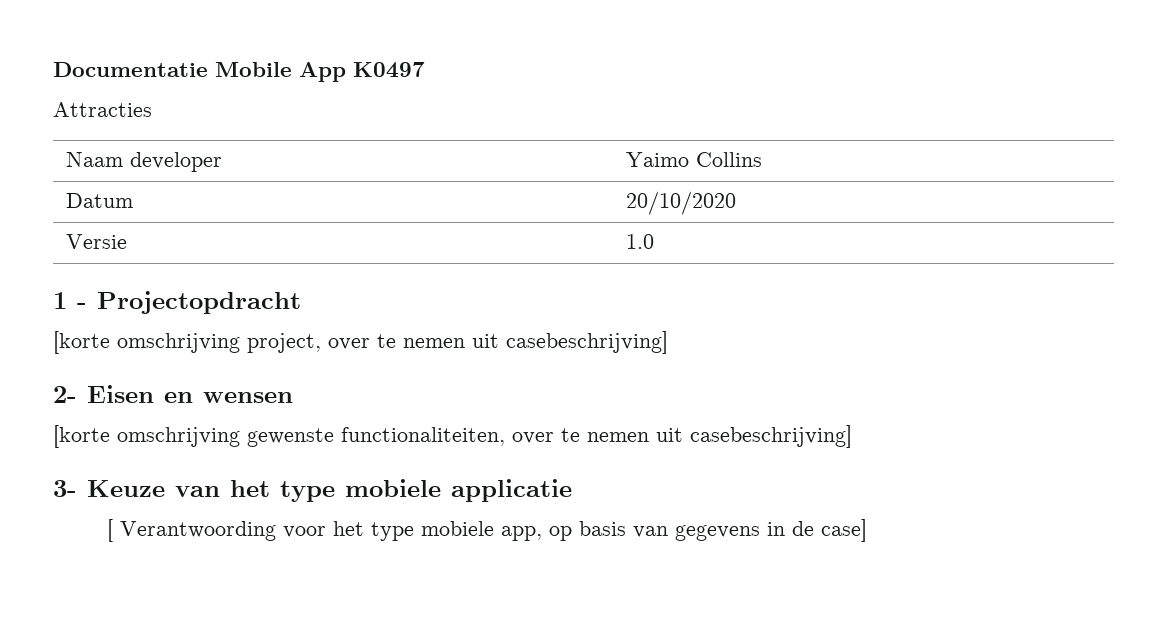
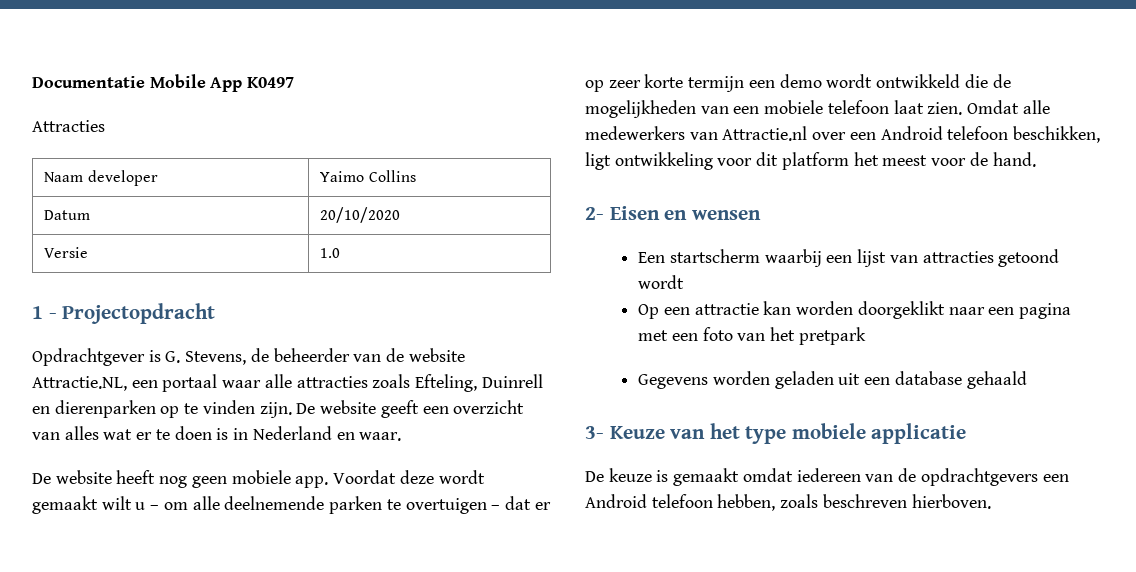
- [korte omschrijving project, over te nemen uit casebeschrijving]
+ Opdrachtgever is G. Stevens, de beheerder van de website Attractie.NL, een portaal waar alle attracties zoals Efteling, Duinrell en dierenparken op te vinden zijn. De website geeft een overzicht van alles wat er te doen is in Nederland en waar.
+ De website heeft nog geen mobiele app. Voordat deze wordt gemaakt wilt u – om alle deelnemende parken te overtuigen – dat er op zeer korte termijn een demo wordt ontwikkeld die de mogelijkheden van een mobiele telefoon laat zien. Omdat alle medewerkers van Attractie.nl over een Android telefoon beschikken, ligt ontwikkeling voor dit platform het meest voor de hand.
  2- Eisen en wensen
- [korte omschrijving gewenste functionaliteiten, over te nemen uit casebeschrijving]
+ Een startscherm waarbij een lijst van attracties getoond wordt
+ Op een attractie kan worden doorgeklikt naar een pagina met een foto van het pretpark
+ Gegevens worden geladen uit een database gehaald
- [ Verantwoording voor het type mobiele app, op basis van gegevens in de case]
+ De keuze is gemaakt omdat iedereen van de opdrachtgevers een Android telefoon hebben, zoals beschreven hierboven.

